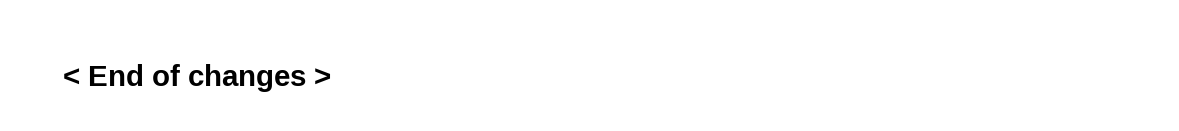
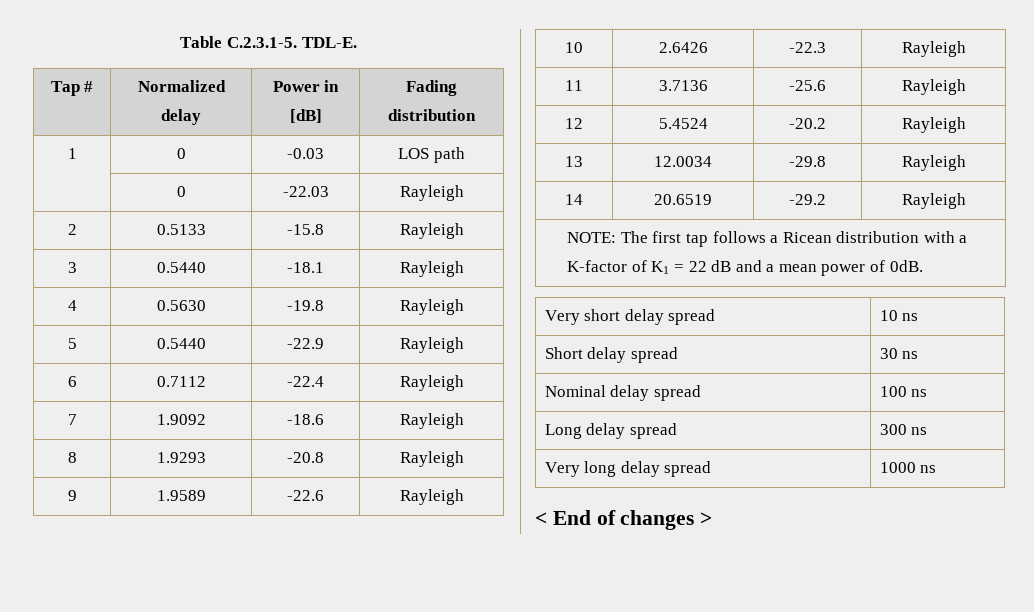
+ Table C.2.3.1-5. TDL-E.
+ Tap # | Normalized delay | Power in [dB] | Fading distribution
+ 1 | 0 | -0.03 | LOS path
+ | 0 | -22.03 | Rayleigh
+ 2 | 0.5133 | -15.8 | Rayleigh
+ 3 | 0.5440 | -18.1 | Rayleigh
+ 4 | 0.5630 | -19.8 | Rayleigh
+ 5 | 0.5440 | -22.9 | Rayleigh
+ 6 | 0.7112 | -22.4 | Rayleigh
+ 7 | 1.9092 | -18.6 | Rayleigh
+ 8 | 1.9293 | -20.8 | Rayleigh
+ 9 | 1.9589 | -22.6 | Rayleigh
+ 10 | 2.6426 | -22.3 | Rayleigh
+ 11 | 3.7136 | -25.6 | Rayleigh
+ 12 | 5.4524 | -20.2 | Rayleigh
+ 13 | 12.0034 | -29.8 | Rayleigh
+ 14 | 20.6519 | -29.2 | Rayleigh
+ NOTE: The first tap follows a Ricean distribution with a K-factor of K1 = 22 dB and a mean power of 0dB.
+ Very short delay spread | 10 ns
+ Short delay spread | 30 ns
+ Nominal delay spread | 100 ns
+ Long delay spread | 300 ns
+ Very long delay spread | 1000 ns

